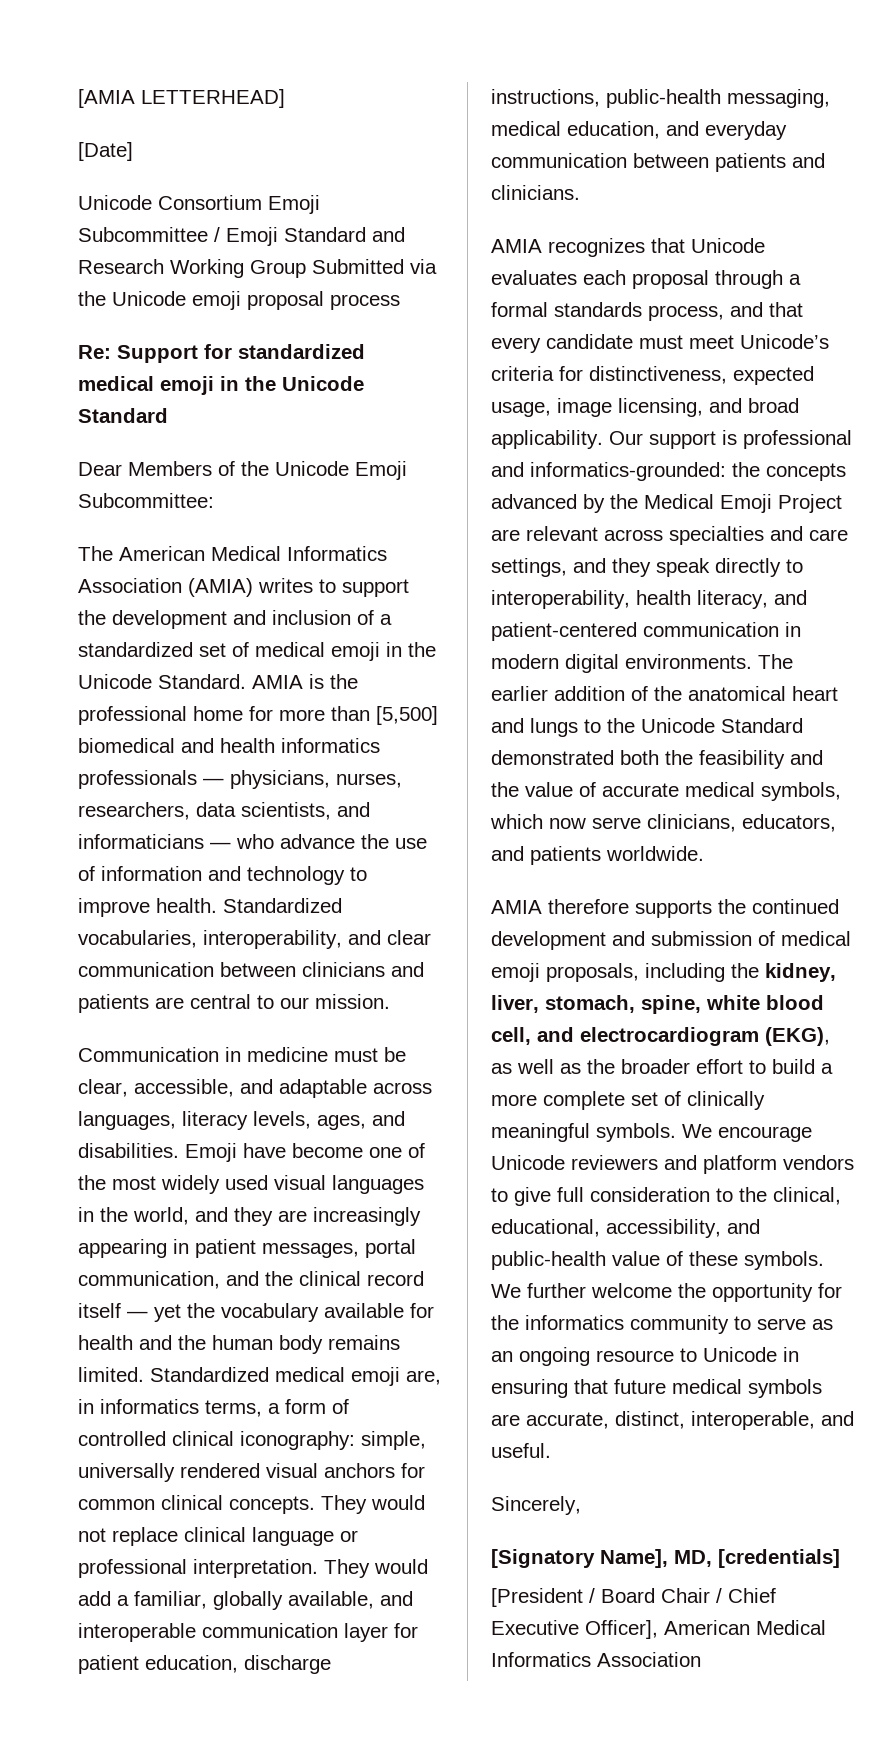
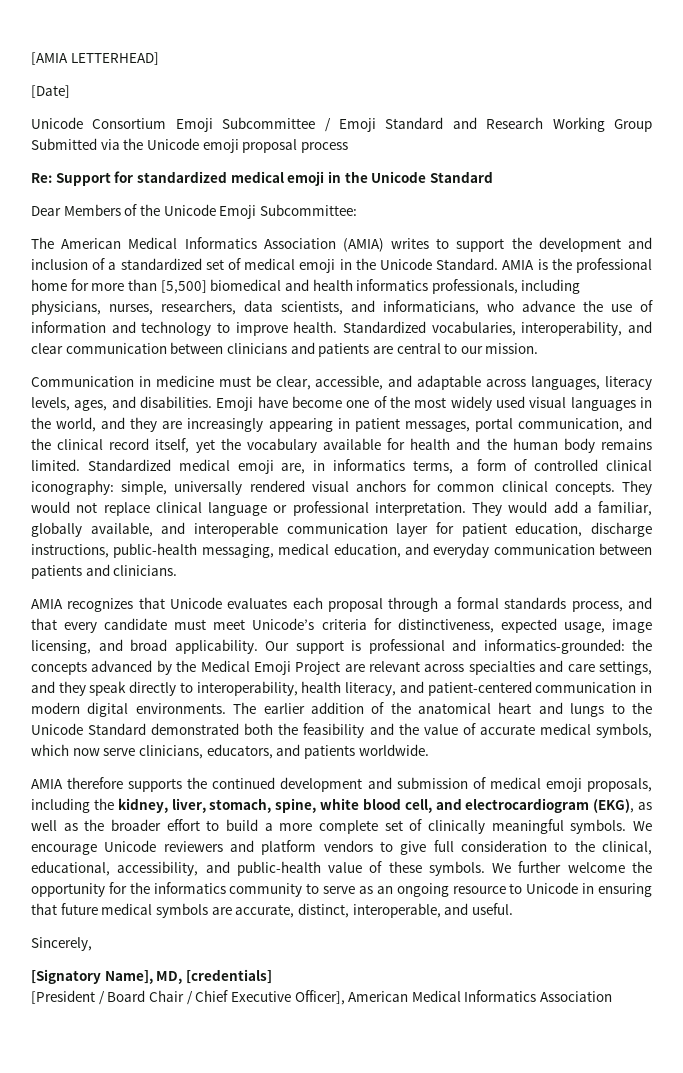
- AMIA is the professional home for more than [5,500] biomedical and health informatics professionals — physicians, nurses, researchers, data scientists, and informaticians — who advance the use of information and technology to improve health.
+ AMIA is the professional home for more than [5,500] biomedical and health informatics professionals, including physicians, nurses, researchers, data scientists, and informaticians, who advance the use of information and technology to improve health.
- Emoji have become one of the most widely used visual languages in the world, and they are increasingly appearing in patient messages, portal communication, and the clinical record itself — yet the vocabulary available for health and the human body remains limited.
+ Emoji have become one of the most widely used visual languages in the world, and they are increasingly appearing in patient messages, portal communication, and the clinical record itself, yet the vocabulary available for health and the human body remains limited.

